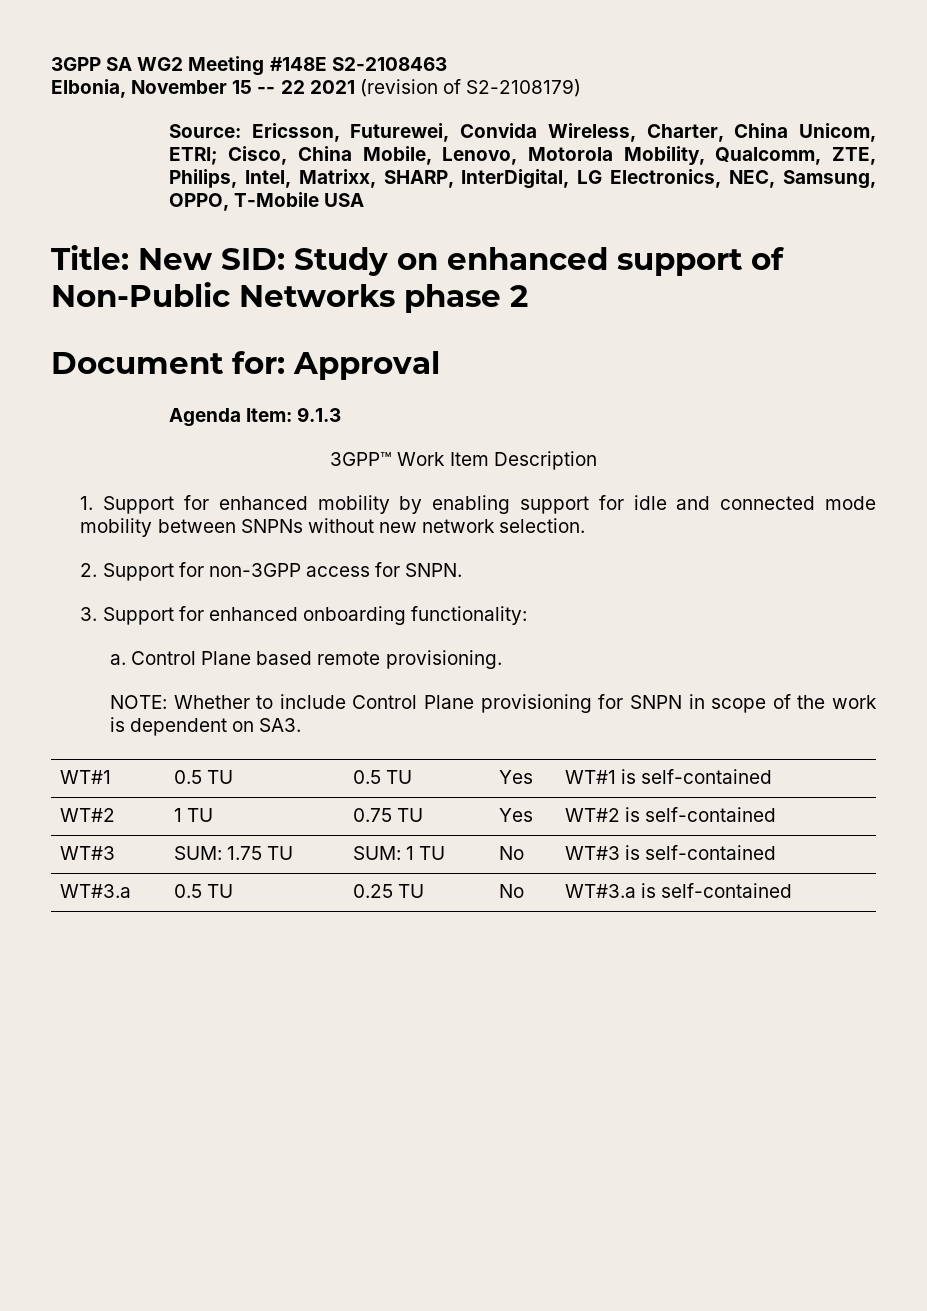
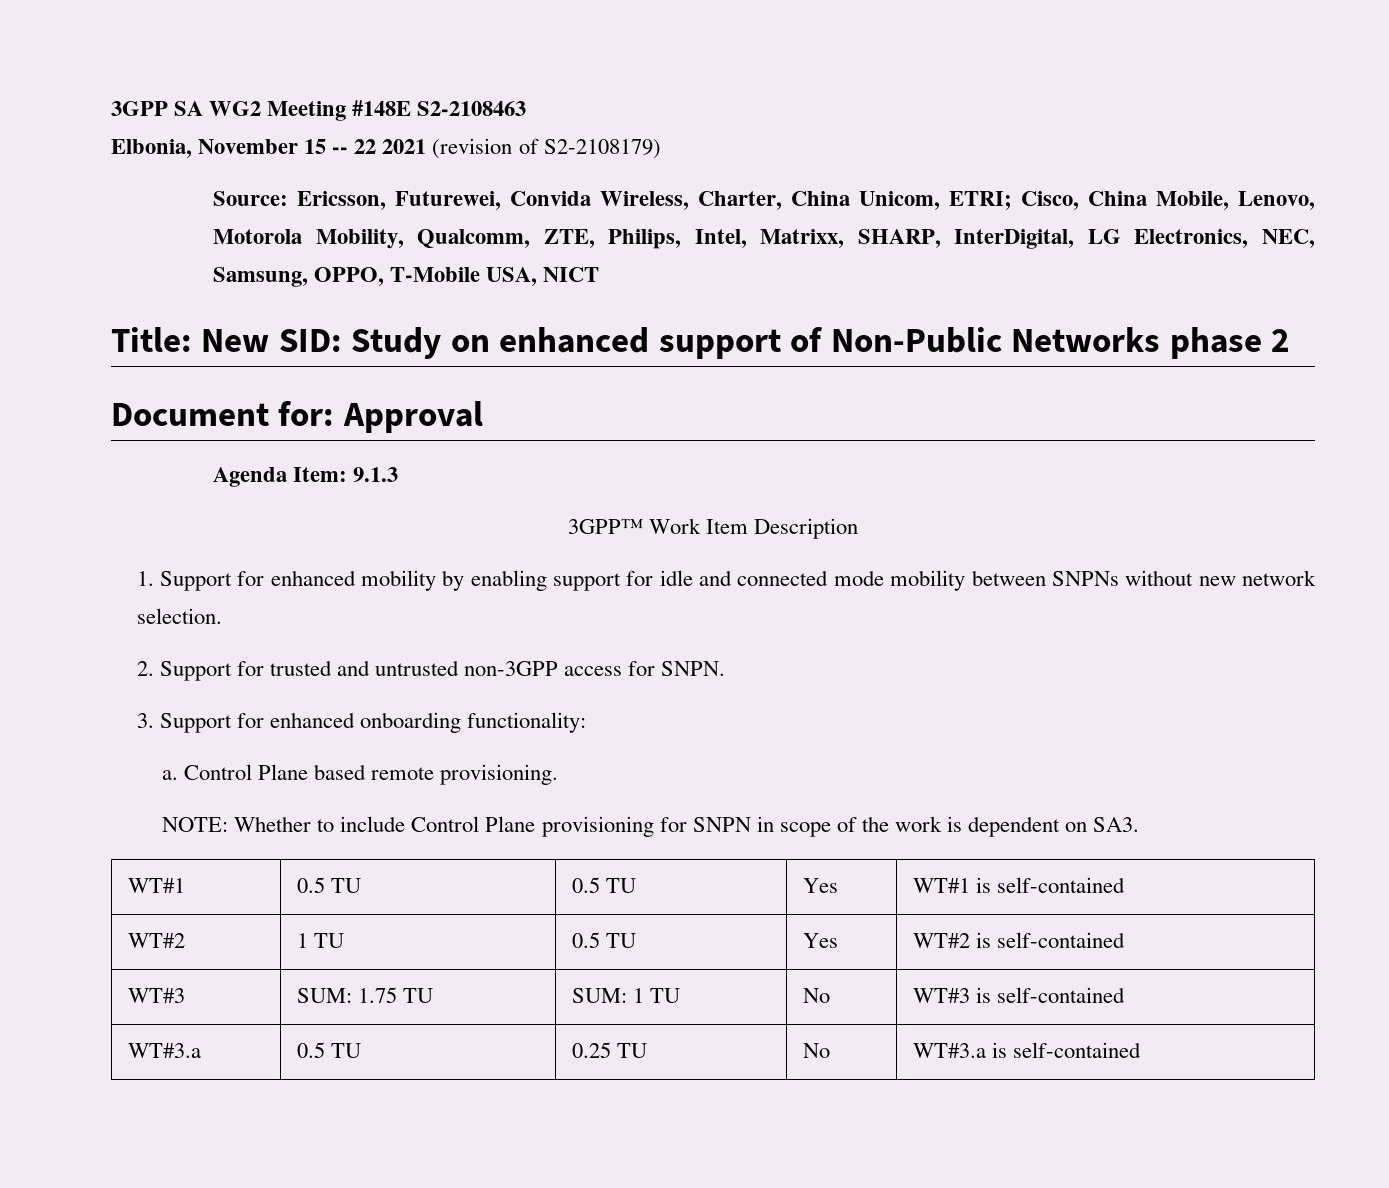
- Source: Ericsson, Futurewei, Convida Wireless, Charter, China Unicom, ETRI; Cisco, China Mobile, Lenovo, Motorola Mobility, Qualcomm, ZTE, Philips, Intel, Matrixx, SHARP, InterDigital, LG Electronics, NEC, Samsung, OPPO, T-Mobile USA
+ Source: Ericsson, Futurewei, Convida Wireless, Charter, China Unicom, ETRI; Cisco, China Mobile, Lenovo, Motorola Mobility, Qualcomm, ZTE, Philips, Intel, Matrixx, SHARP, InterDigital, LG Electronics, NEC, Samsung, OPPO, T-Mobile USA, NICT
- 2. Support for non-3GPP access for SNPN.
+ 2. Support for trusted and untrusted non-3GPP access for SNPN.
- WT#2 | 1 TU | 0.75 TU | Yes | WT#2 is self-contained
+ WT#2 | 1 TU | 0.5 TU | Yes | WT#2 is self-contained

